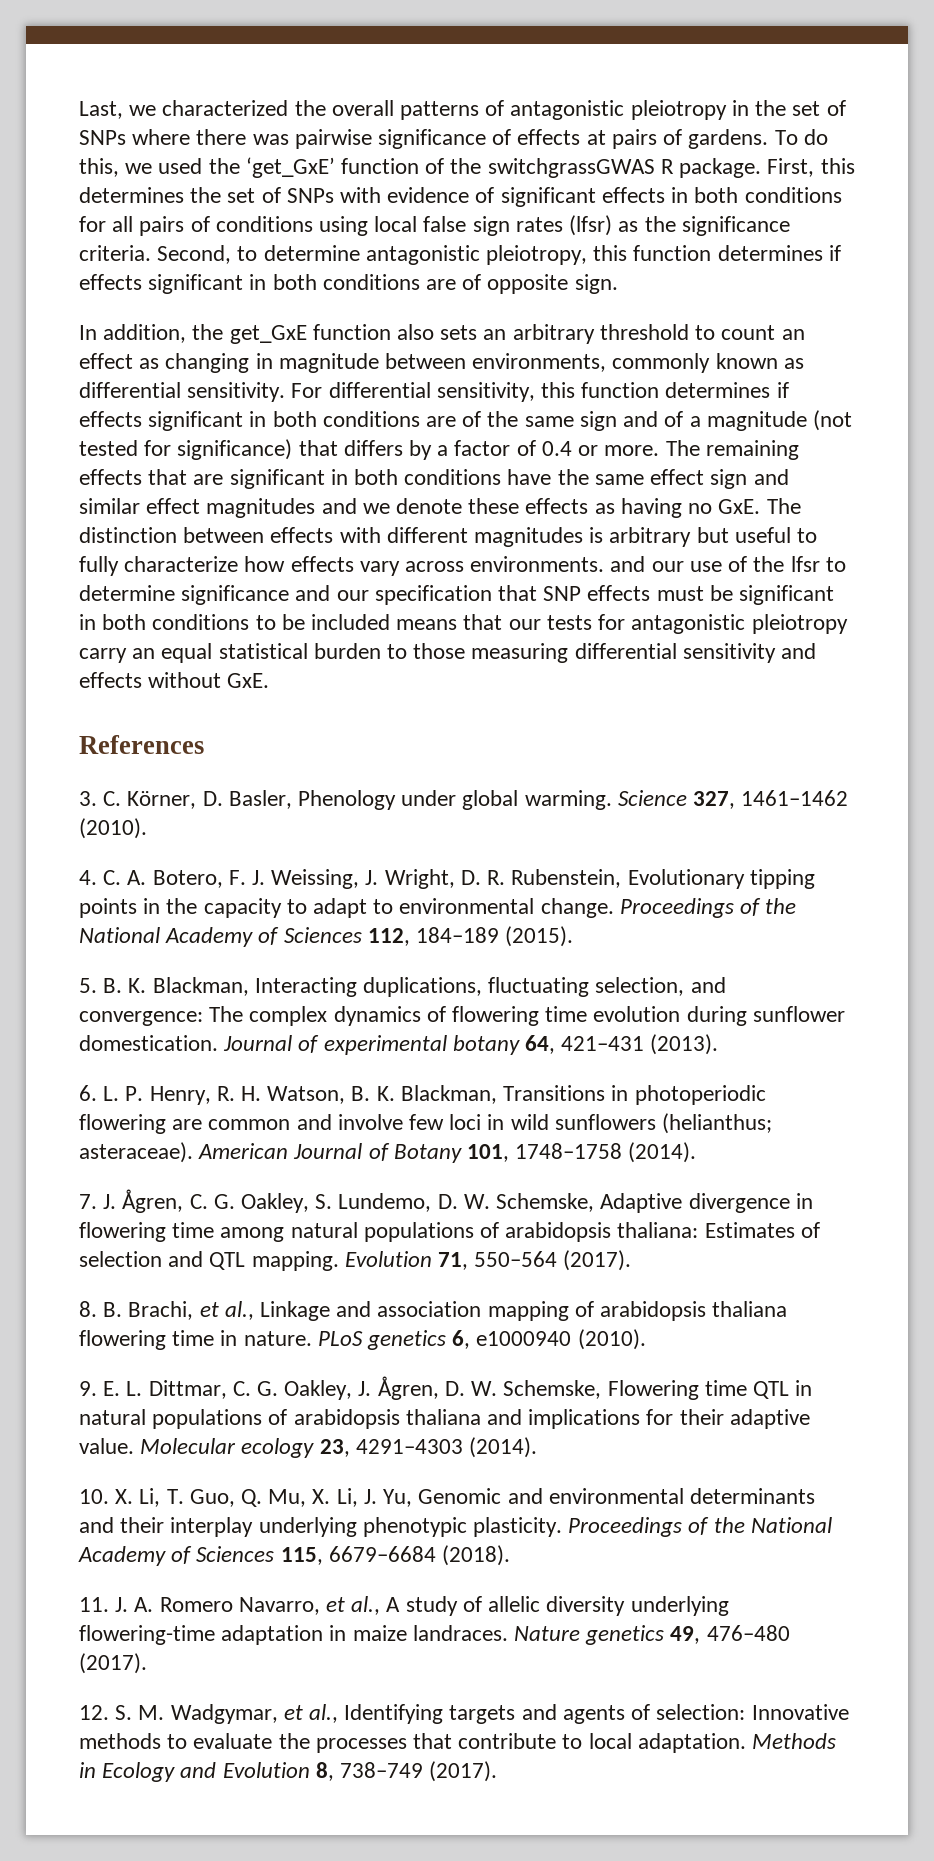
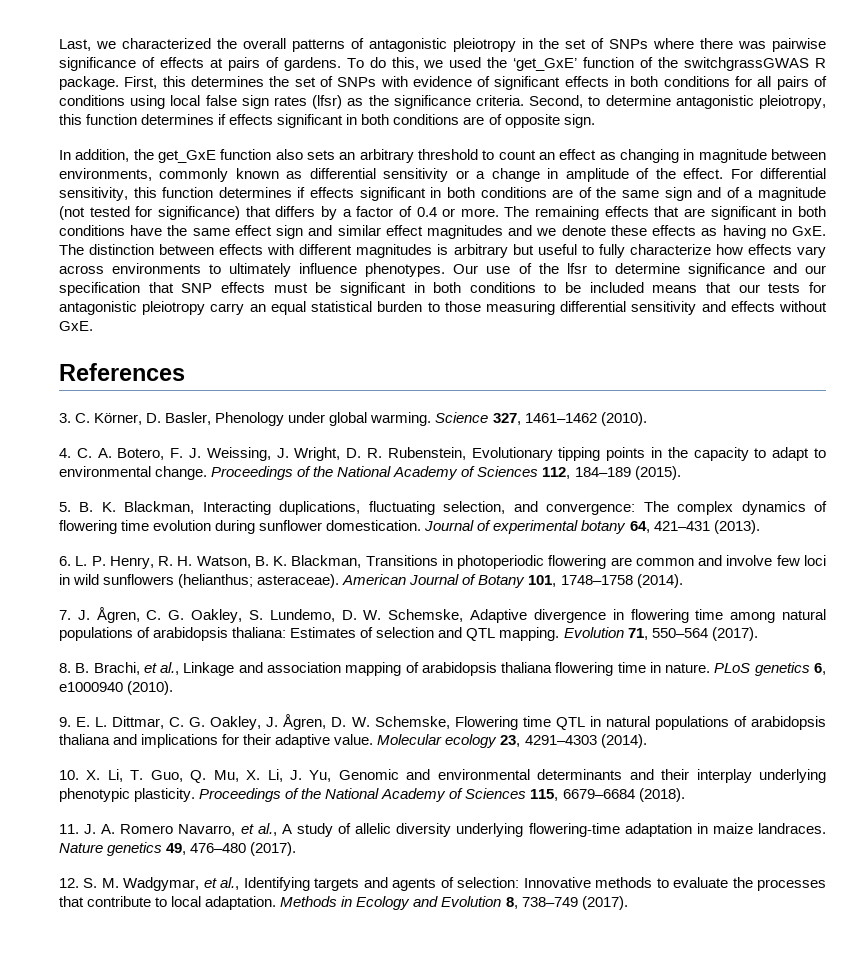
- In addition, the get_GxE function also sets an arbitrary threshold to count an effect as changing in magnitude between environments, commonly known as differential sensitivity.
+ In addition, the get_GxE function also sets an arbitrary threshold to count an effect as changing in magnitude between environments, commonly known as differential sensitivity or a change in amplitude of the effect.
- The remaining effects that are significant in both conditions have the same effect sign and similar effect magnitudes and we denote these effects as having no GxE. The distinction between effects with different magnitudes is arbitrary but useful to fully characterize how effects vary across environments. and our use of the lfsr to determine significance and our specification that SNP effects must be significant in both conditions to be included means that our tests for antagonistic pleiotropy carry an equal statistical burden to those measuring differential sensitivity and effects without GxE.
+ The remaining effects that are significant in both conditions have the same effect sign and similar effect magnitudes and we denote these effects as having no GxE. The distinction between effects with different magnitudes is arbitrary but useful to fully characterize how effects vary across environments to ultimately influence phenotypes. Our use of the lfsr to determine significance and our specification that SNP effects must be significant in both conditions to be included means that our tests for antagonistic pleiotropy carry an equal statistical burden to those measuring differential sensitivity and effects without GxE.

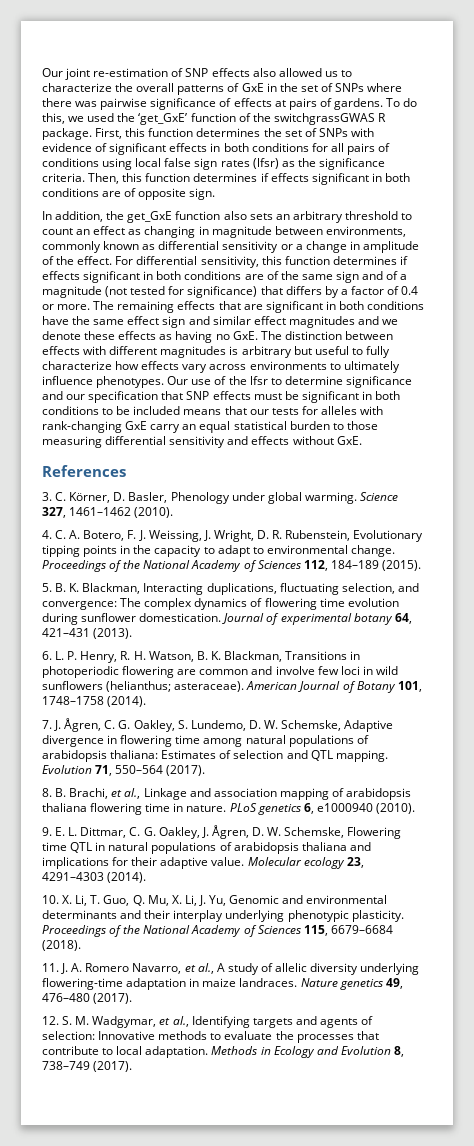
- Last, we characterized the overall patterns of antagonistic pleiotropy in the set of SNPs where there was pairwise significance of effects at pairs of gardens.
+ Our joint re-estimation of SNP effects also allowed us to characterize the overall patterns of GxE in the set of SNPs where there was pairwise significance of effects at pairs of gardens.
- First, this determines the set of SNPs with evidence of significant effects in both conditions for all pairs of conditions using local false sign rates (lfsr) as the significance criteria.
+ First, this function determines the set of SNPs with evidence of significant effects in both conditions for all pairs of conditions using local false sign rates (lfsr) as the significance criteria.
- Second, to determine antagonistic pleiotropy, this function determines if effects significant in both conditions are of opposite sign.
+ Then, this function determines if effects significant in both conditions are of opposite sign.
- Our use of the lfsr to determine significance and our specification that SNP effects must be significant in both conditions to be included means that our tests for antagonistic pleiotropy carry an equal statistical burden to those measuring differential sensitivity and effects without GxE.
+ Our use of the lfsr to determine significance and our specification that SNP effects must be significant in both conditions to be included means that our tests for alleles with rank-changing GxE carry an equal statistical burden to those measuring differential sensitivity and effects without GxE.

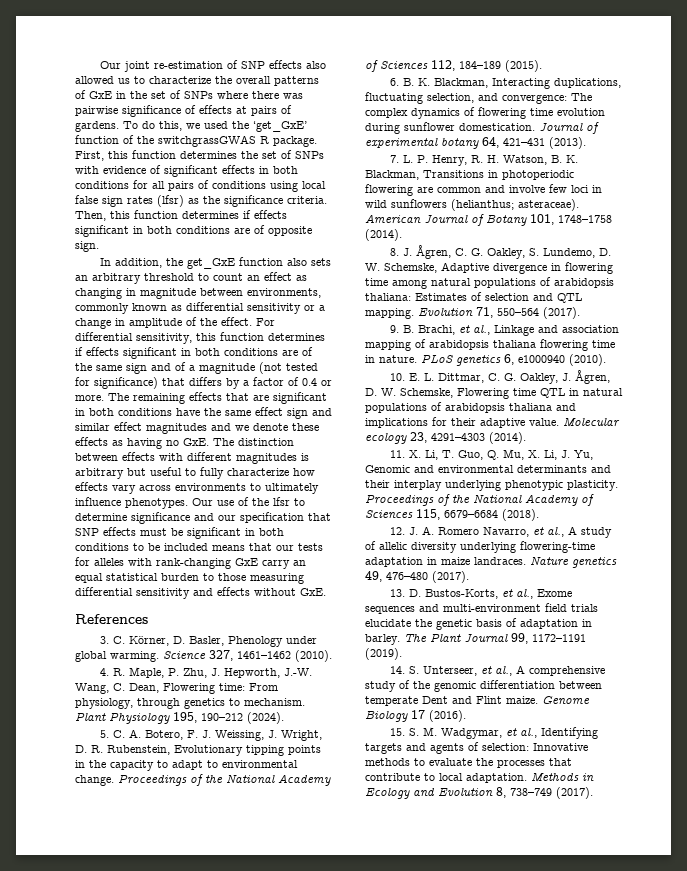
- 4. C. A. Botero, F. J. Weissing, J. Wright, D. R. Rubenstein, Evolutionary tipping points in the capacity to adapt to environmental change.
+ 4. R. Maple, P. Zhu, J. Hepworth, J.-W. Wang, C. Dean, Flowering time: From physiology, through genetics to mechanism. Plant Physiology 195, 190–212 (2024).
+ 5. C. A. Botero, F. J. Weissing, J. Wright, D. R. Rubenstein, Evolutionary tipping points in the capacity to adapt to environmental change.
- 5. B. K. Blackman, Interacting duplications, fluctuating selection, and convergence: The complex dynamics of flowering time evolution during sunflower domestication.
+ 6. B. K. Blackman, Interacting duplications, fluctuating selection, and convergence: The complex dynamics of flowering time evolution during sunflower domestication.
- 6. L. P. Henry, R. H. Watson, B. K. Blackman, Transitions in photoperiodic flowering are common and involve few loci in wild sunflowers (helianthus; asteraceae).
+ 7. L. P. Henry, R. H. Watson, B. K. Blackman, Transitions in photoperiodic flowering are common and involve few loci in wild sunflowers (helianthus; asteraceae).
- 7. J. Ågren, C. G. Oakley, S. Lundemo, D. W. Schemske, Adaptive divergence in flowering time among natural populations of arabidopsis thaliana: Estimates of selection and QTL mapping.
+ 8. J. Ågren, C. G. Oakley, S. Lundemo, D. W. Schemske, Adaptive divergence in flowering time among natural populations of arabidopsis thaliana: Estimates of selection and QTL mapping.
- 8. B. Brachi, et al., Linkage and association mapping of arabidopsis thaliana flowering time in nature.
+ 9. B. Brachi, et al., Linkage and association mapping of arabidopsis thaliana flowering time in nature.
- 9. E. L. Dittmar, C. G. Oakley, J. Ågren, D. W. Schemske, Flowering time QTL in natural populations of arabidopsis thaliana and implications for their adaptive value.
+ 10. E. L. Dittmar, C. G. Oakley, J. Ågren, D. W. Schemske, Flowering time QTL in natural populations of arabidopsis thaliana and implications for their adaptive value.
- 10. X. Li, T. Guo, Q. Mu, X. Li, J. Yu, Genomic and environmental determinants and their interplay underlying phenotypic plasticity.
+ 11. X. Li, T. Guo, Q. Mu, X. Li, J. Yu, Genomic and environmental determinants and their interplay underlying phenotypic plasticity.
- 11. J. A. Romero Navarro, et al., A study of allelic diversity underlying flowering-time adaptation in maize landraces.
+ 12. J. A. Romero Navarro, et al., A study of allelic diversity underlying flowering-time adaptation in maize landraces.
- 12. S. M. Wadgymar, et al., Identifying targets and agents of selection: Innovative methods to evaluate the processes that contribute to local adaptation.
+ 13. D. Bustos-Korts, et al., Exome sequences and multi-environment field trials elucidate the genetic basis of adaptation in barley. The Plant Journal 99, 1172–1191 (2019).
+ 14. S. Unterseer, et al., A comprehensive study of the genomic differentiation between temperate Dent and Flint maize. Genome Biology 17 (2016).
+ 15. S. M. Wadgymar, et al., Identifying targets and agents of selection: Innovative methods to evaluate the processes that contribute to local adaptation.

